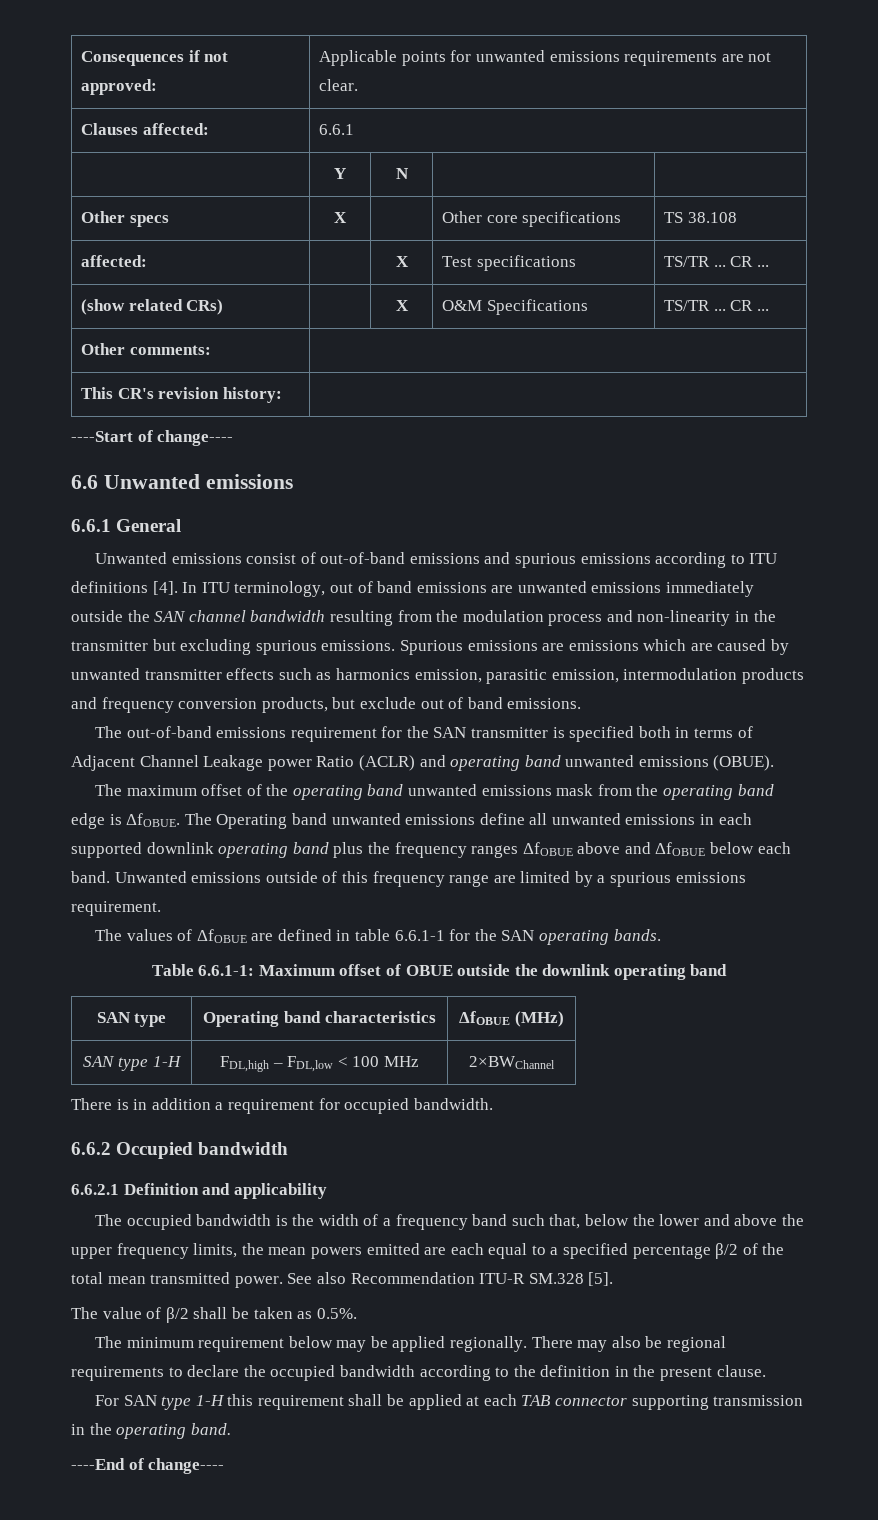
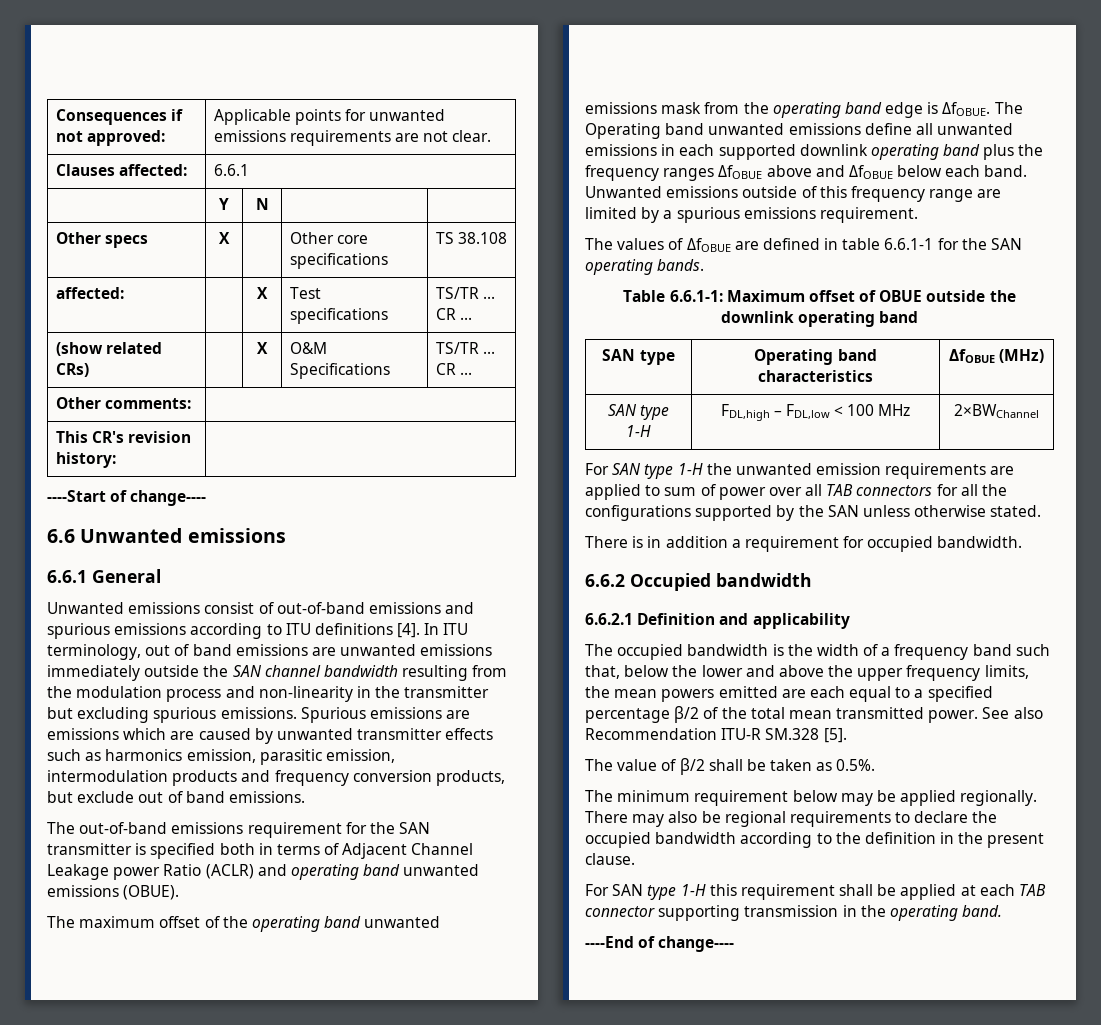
+ For SAN type 1-H the unwanted emission requirements are applied to sum of power over all TAB connectors for all the configurations supported by the SAN unless otherwise stated.

